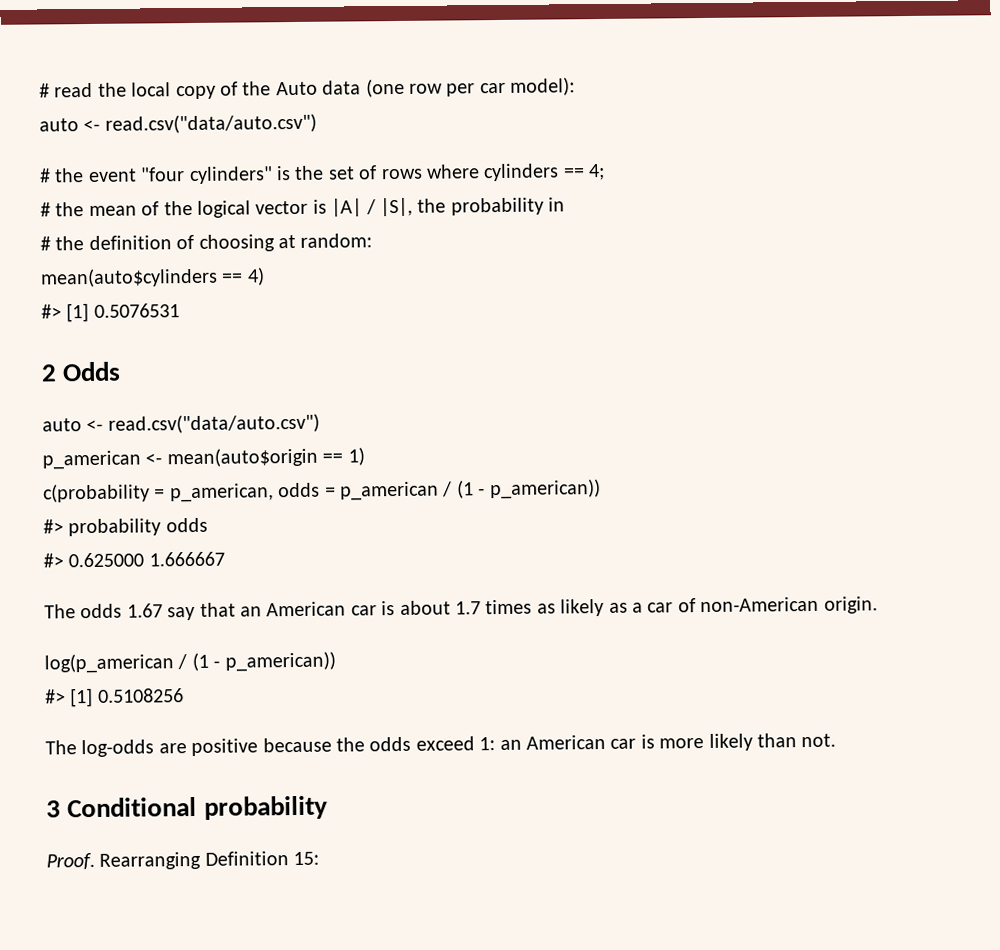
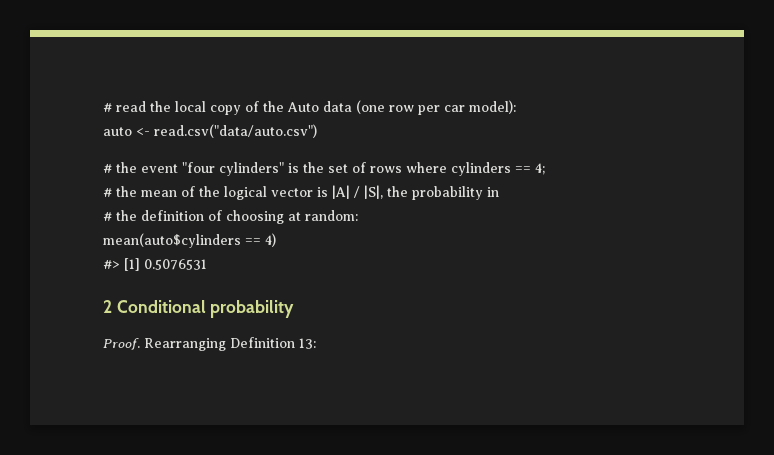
- 2 Odds
- auto <- read.csv("data/auto.csv")
- p_american <- mean(auto$origin == 1)
- c(probability = p_american, odds = p_american / (1 - p_american))
- #> probability odds
- #> 0.625000 1.666667
- The odds 1.67 say that an American car is about 1.7 times as likely as a car of non-American origin.
- log(p_american / (1 - p_american))
- #> [1] 0.5108256
- The log-odds are positive because the odds exceed 1: an American car is more likely than not.
- 3 Conditional probability
+ 2 Conditional probability
- Rearranging Definition 15:
+ Rearranging Definition 13:

